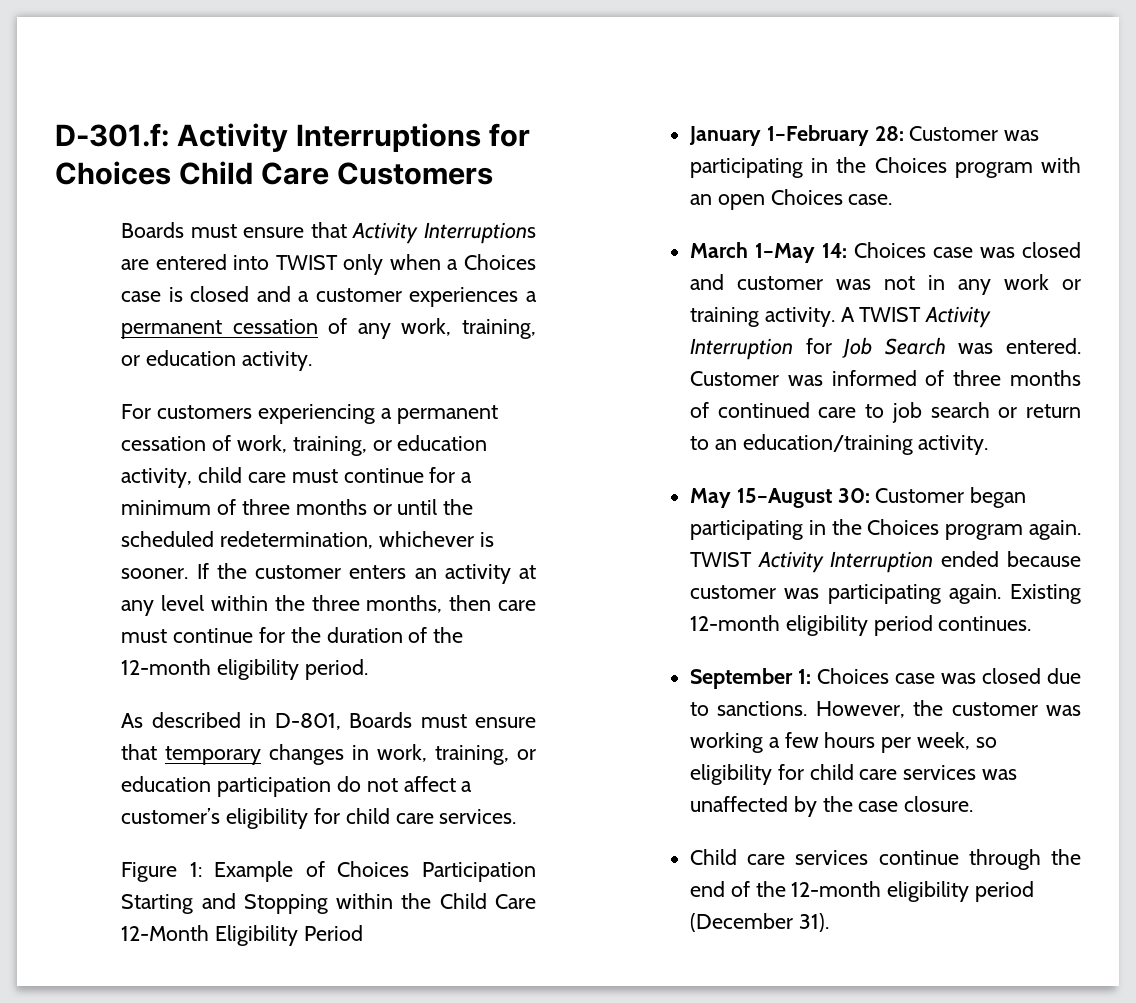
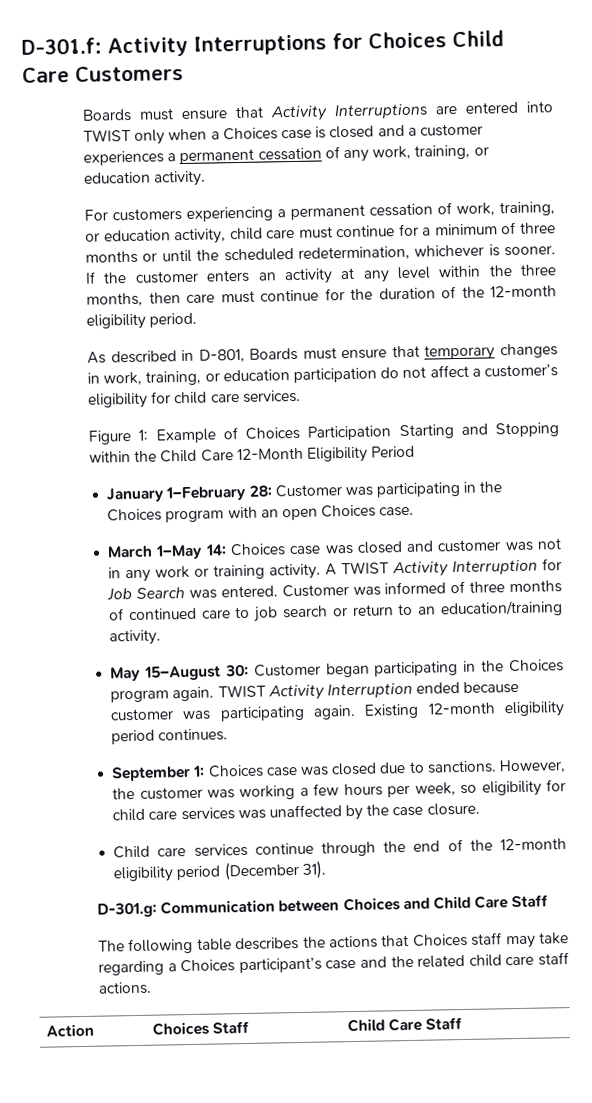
+ D-301.g: Communication between Choices and Child Care Staff
+ The following table describes the actions that Choices staff may take regarding a Choices participant’s case and the related child care staff actions.
+ Action | Choices Staff | Child Care Staff

